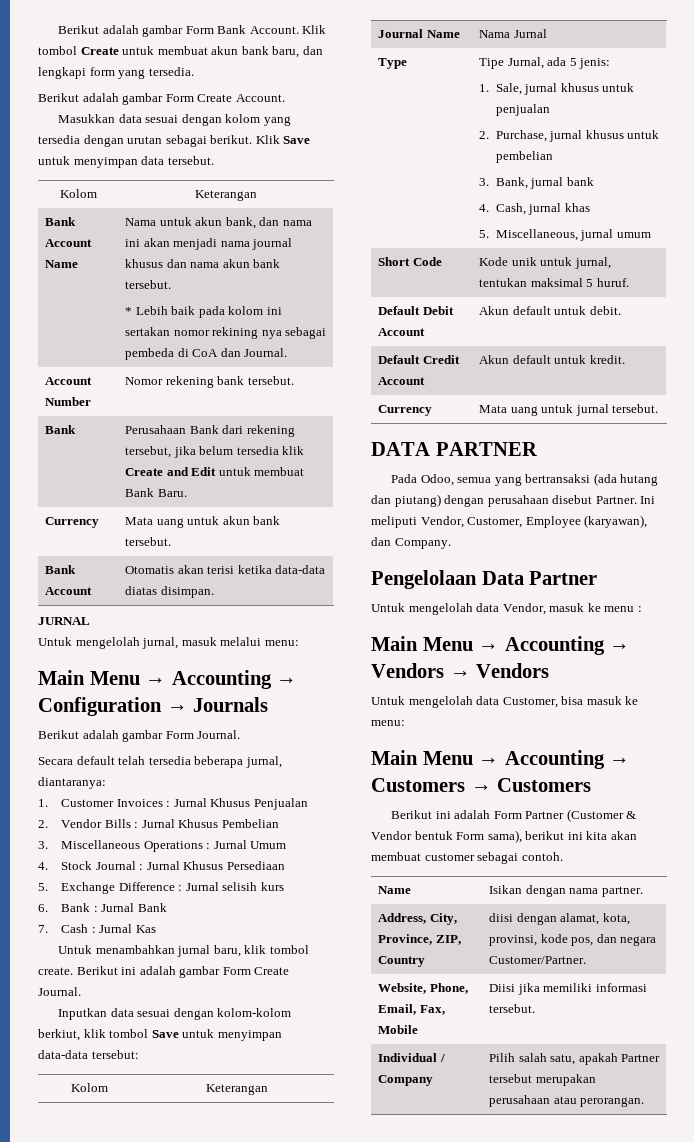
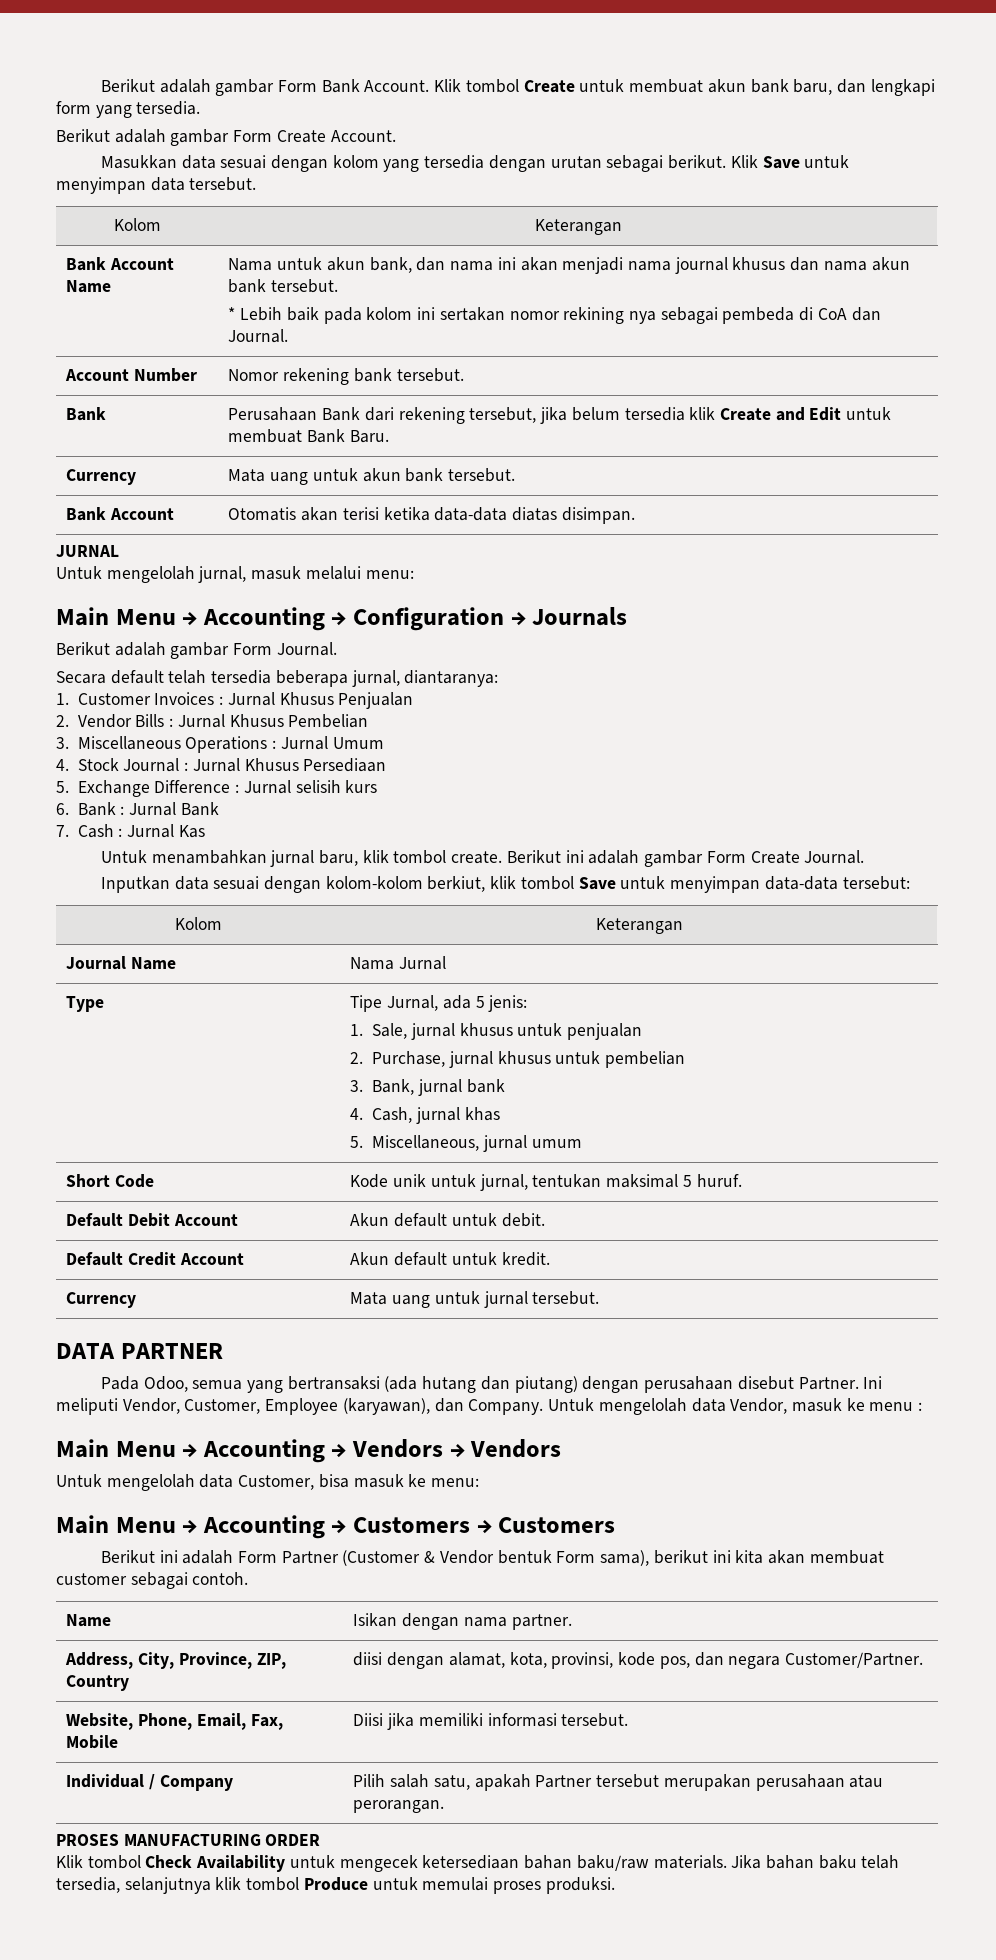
- Ini meliputi Vendor, Customer, Employee (karyawan), dan Company.
- Pengelolaan Data Partner
- Untuk mengelolah data Vendor, masuk ke menu :
+ Ini meliputi Vendor, Customer, Employee (karyawan), dan Company. Untuk mengelolah data Vendor, masuk ke menu :
+ PROSES MANUFACTURING ORDER
+ Klik tombol Check Availability untuk mengecek ketersediaan bahan baku/raw materials. Jika bahan baku telah tersedia, selanjutnya klik tombol Produce untuk memulai proses produksi.

